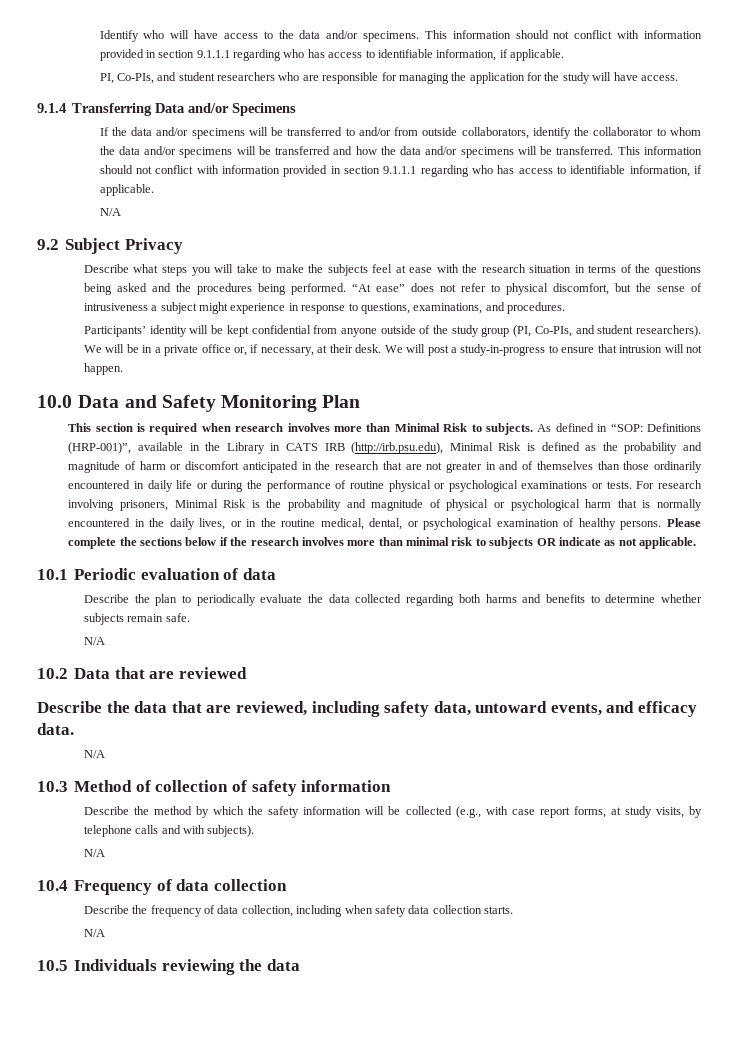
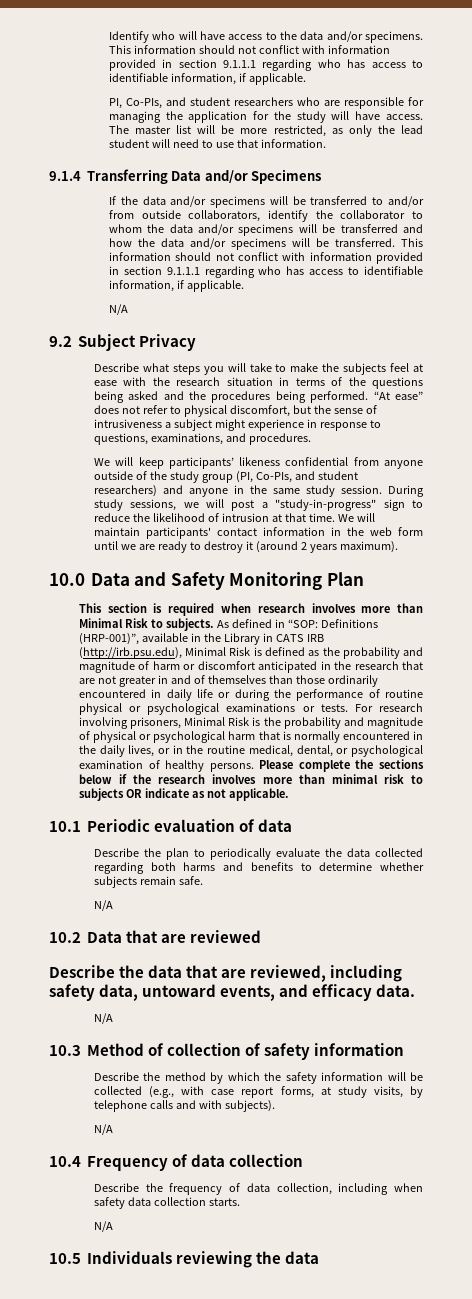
+ The master list will be more restricted, as only the lead student will need to use that information.
- Participants’ identity will be kept confidential from anyone outside of the study group (PI, Co-PIs, and student researchers). We will be in a private office or, if necessary, at their desk. We will post a study-in-progress to ensure that intrusion will not happen.
+ We will keep participants’ likeness confidential from anyone outside of the study group (PI, Co-PIs, and student researchers) and anyone in the same study session. During study sessions, we will post a "study-in-progress" sign to reduce the likelihood of intrusion at that time. We will maintain participants' contact information in the web form until we are ready to destroy it (around 2 years maximum).

